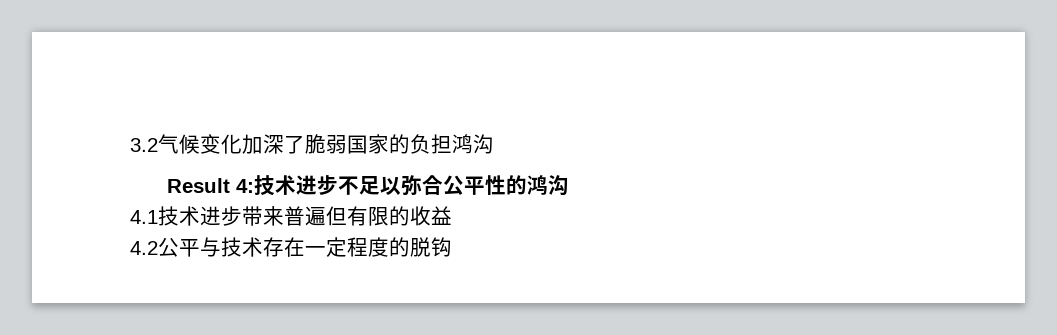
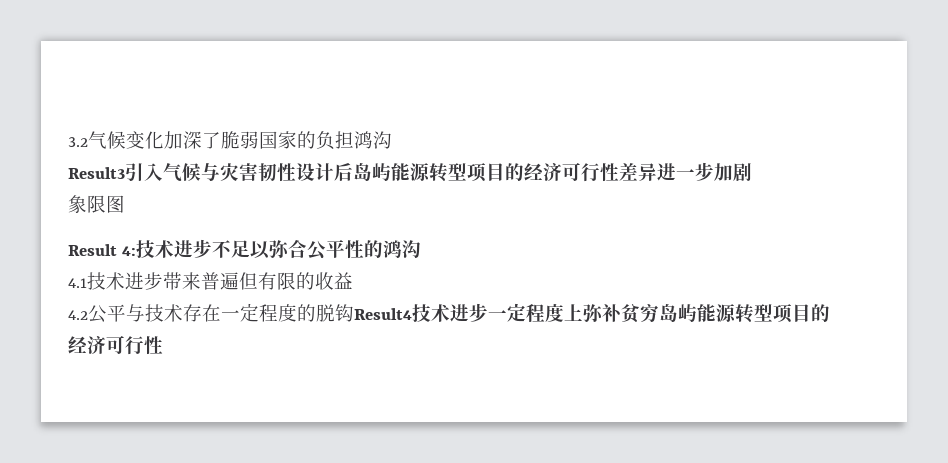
+ Result3引入气候与灾害韧性设计后岛屿能源转型项目的经济可行性差异进一步加剧
+ 象限图
- 4.2公平与技术存在一定程度的脱钩
+ 4.2公平与技术存在一定程度的脱钩Result4技术进步一定程度上弥补贫穷岛屿能源转型项目的经济可行性

